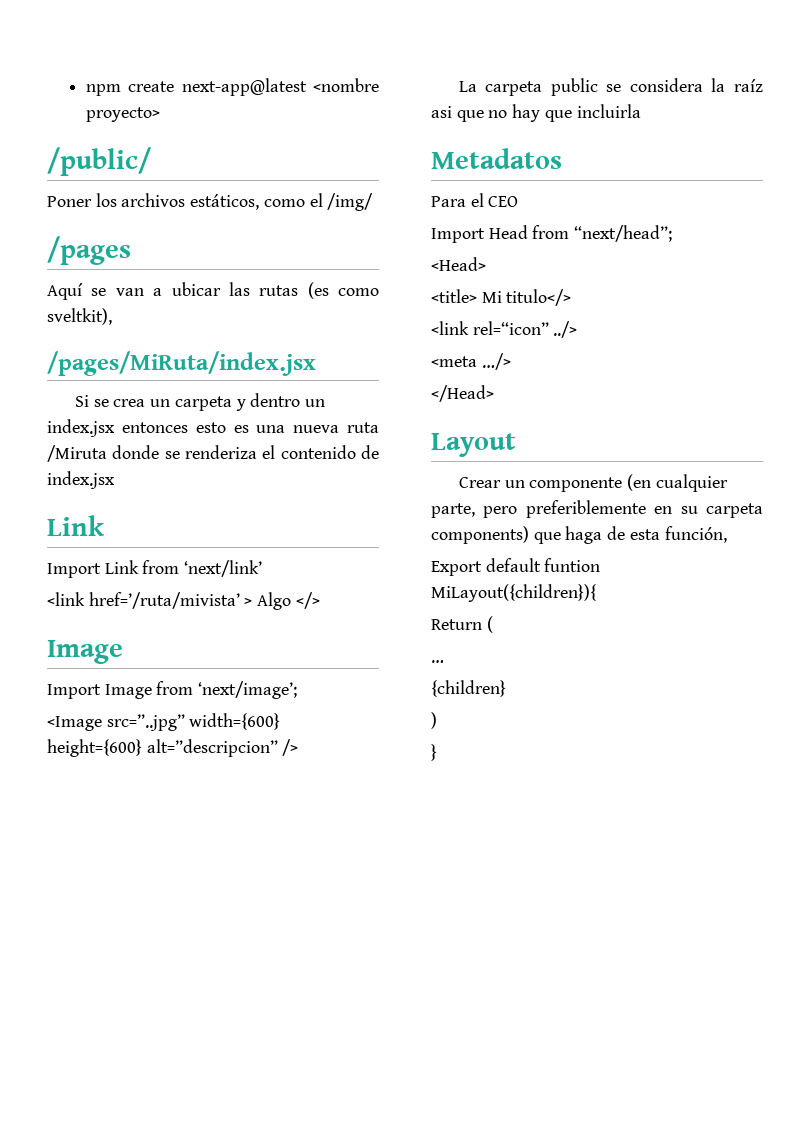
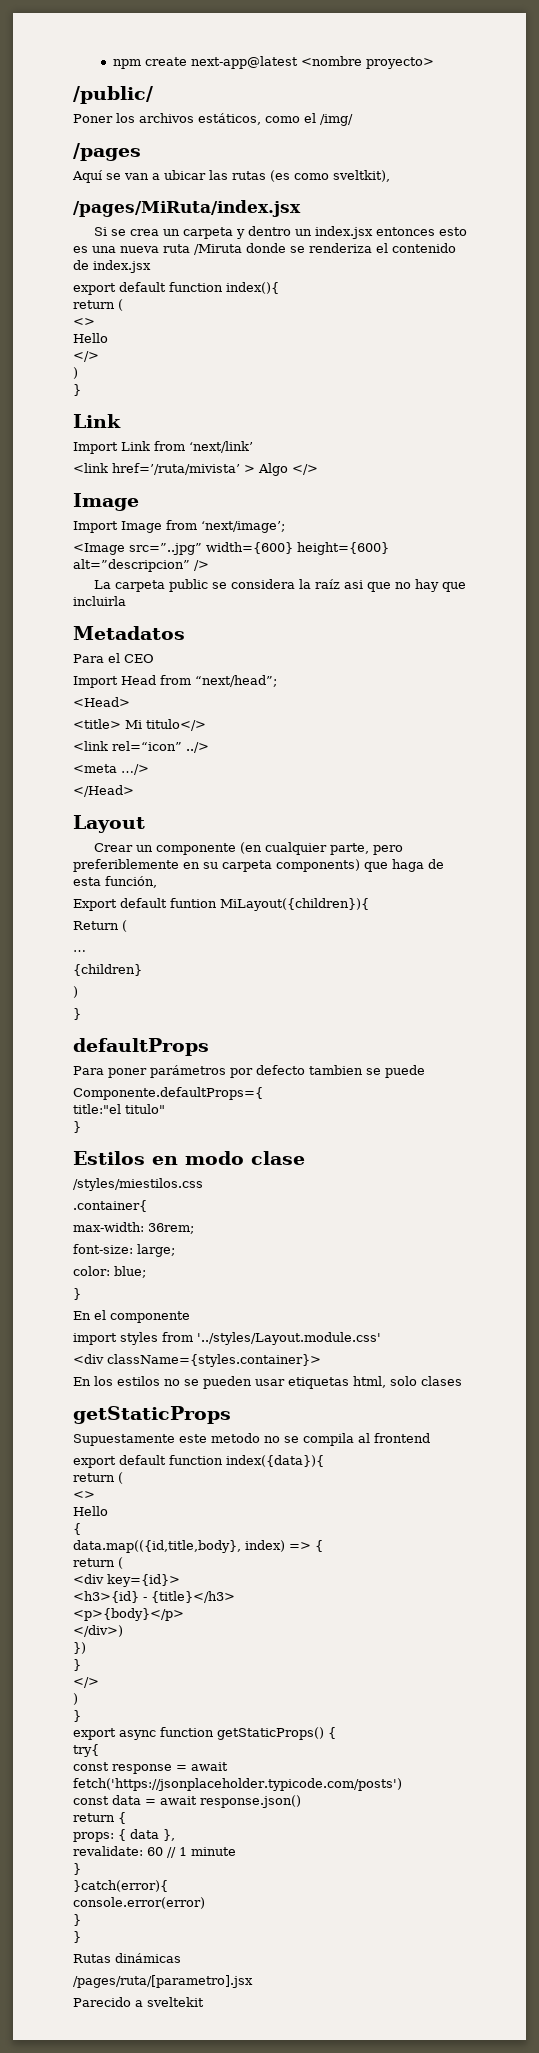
+ export default function index(){
+ return (
+ <>
+ Hello
+ </>
+ )
+ }
+ defaultProps
+ Para poner parámetros por defecto tambien se puede
+ Componente.defaultProps={
+ title:"el titulo"
+ }
+ Estilos en modo clase
+ /styles/miestilos.css
+ .container{
+ max-width: 36rem;
+ font-size: large;
+ color: blue;
+ }
+ En el componente
+ import styles from '../styles/Layout.module.css'
+ <div className={styles.container}>
+ En los estilos no se pueden usar etiquetas html, solo clases
+ getStaticProps
+ Supuestamente este metodo no se compila al frontend
+ export default function index({data}){
+ return (
+ <>
+ Hello
+ {
+ data.map(({id,title,body}, index) => {
+ return (
+ <div key={id}>
+ <h3>{id} - {title}</h3>
+ <p>{body}</p>
+ </div>)
+ })
+ }
+ </>
+ )
+ }
+ export async function getStaticProps() {
+ try{
+ const response = await fetch('https://jsonplaceholder.typicode.com/posts')
+ const data = await response.json()
+ return {
+ props: { data },
+ revalidate: 60 // 1 minute
+ }
+ }catch(error){
+ console.error(error)
+ }
+ }
+ Rutas dinámicas
+ /pages/ruta/[parametro].jsx
+ Parecido a sveltekit

